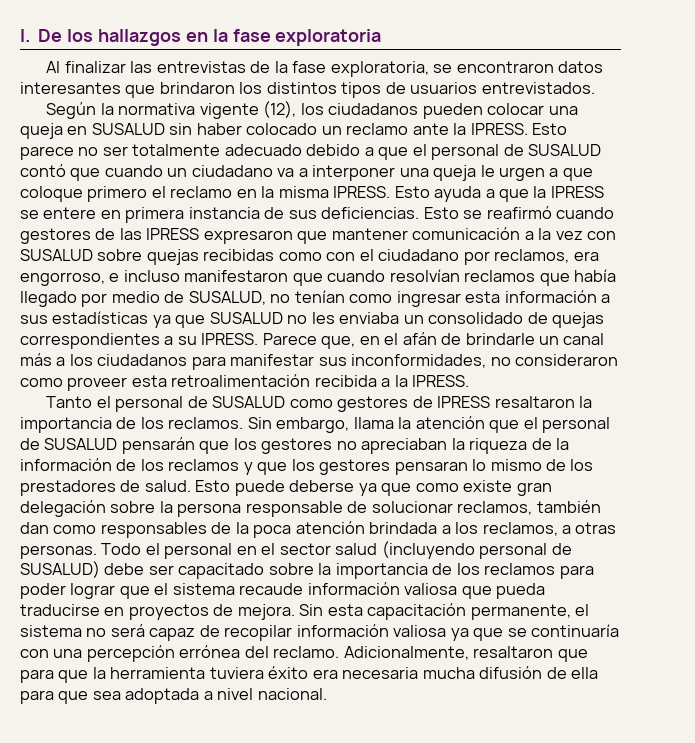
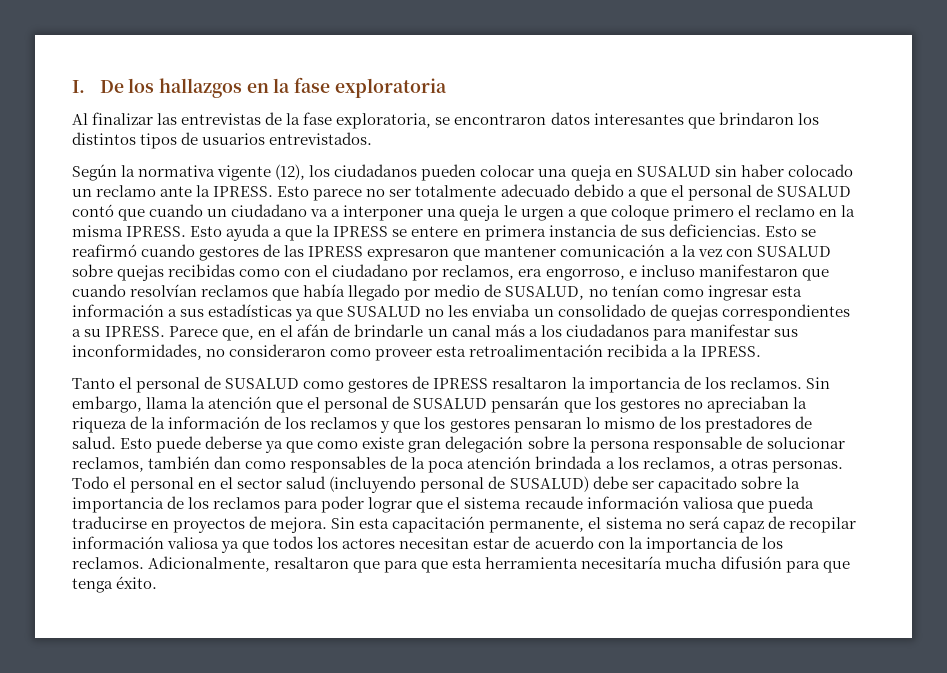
- Sin esta capacitación permanente, el sistema no será capaz de recopilar información valiosa ya que se continuaría con una percepción errónea del reclamo.
+ Sin esta capacitación permanente, el sistema no será capaz de recopilar información valiosa ya que todos los actores necesitan estar de acuerdo con la importancia de los reclamos.
- Adicionalmente, resaltaron que para que la herramienta tuviera éxito era necesaria mucha difusión de ella para que sea adoptada a nivel nacional.
+ Adicionalmente, resaltaron que para que esta herramienta necesitaría mucha difusión para que tenga éxito.

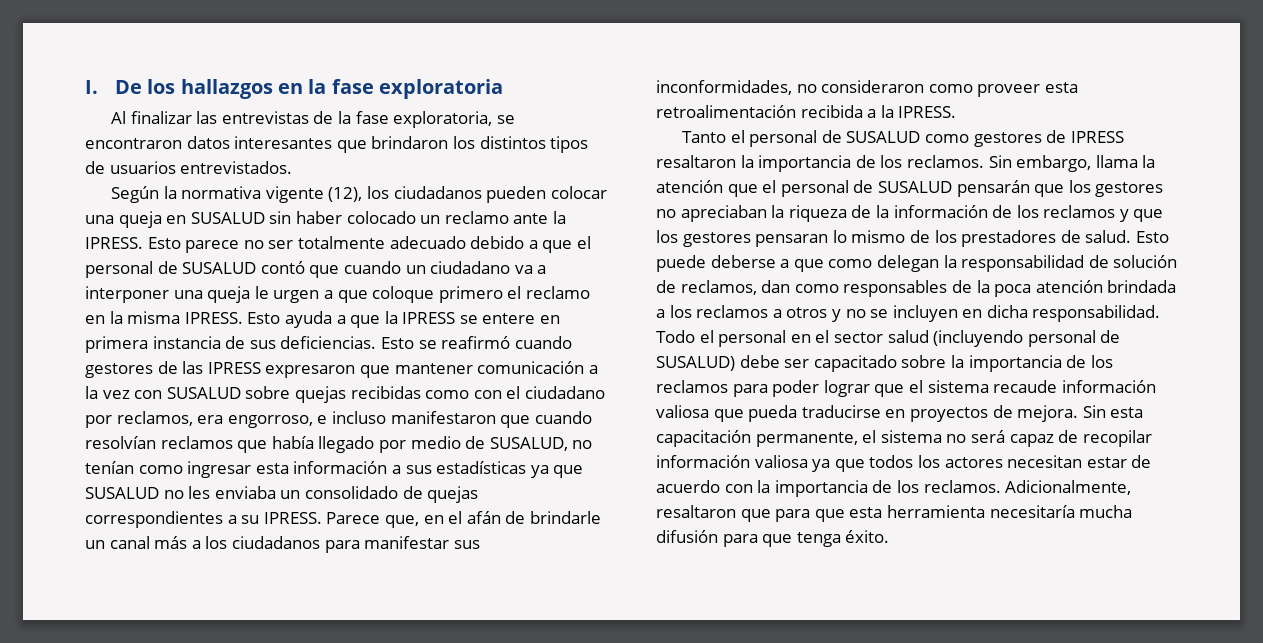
- Esto puede deberse ya que como existe gran delegación sobre la persona responsable de solucionar reclamos, también dan como responsables de la poca atención brindada a los reclamos, a otras personas.
+ Esto puede deberse a que como delegan la responsabilidad de solución de reclamos, dan como responsables de la poca atención brindada a los reclamos a otros y no se incluyen en dicha responsabilidad.

